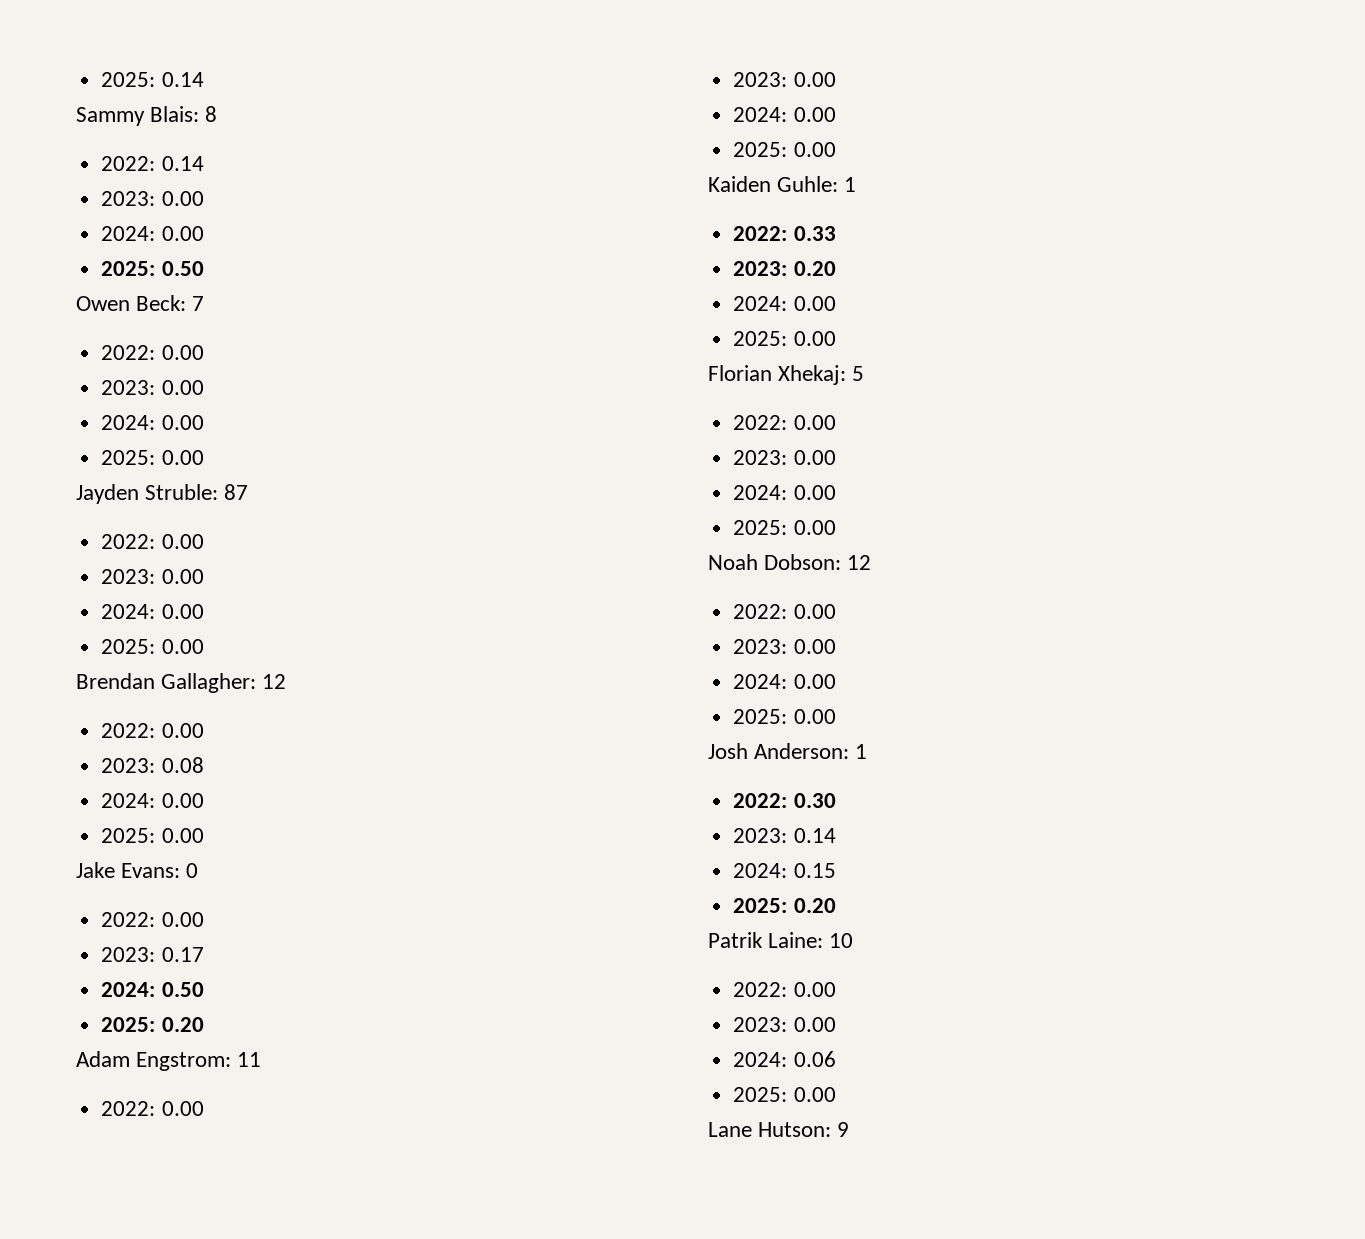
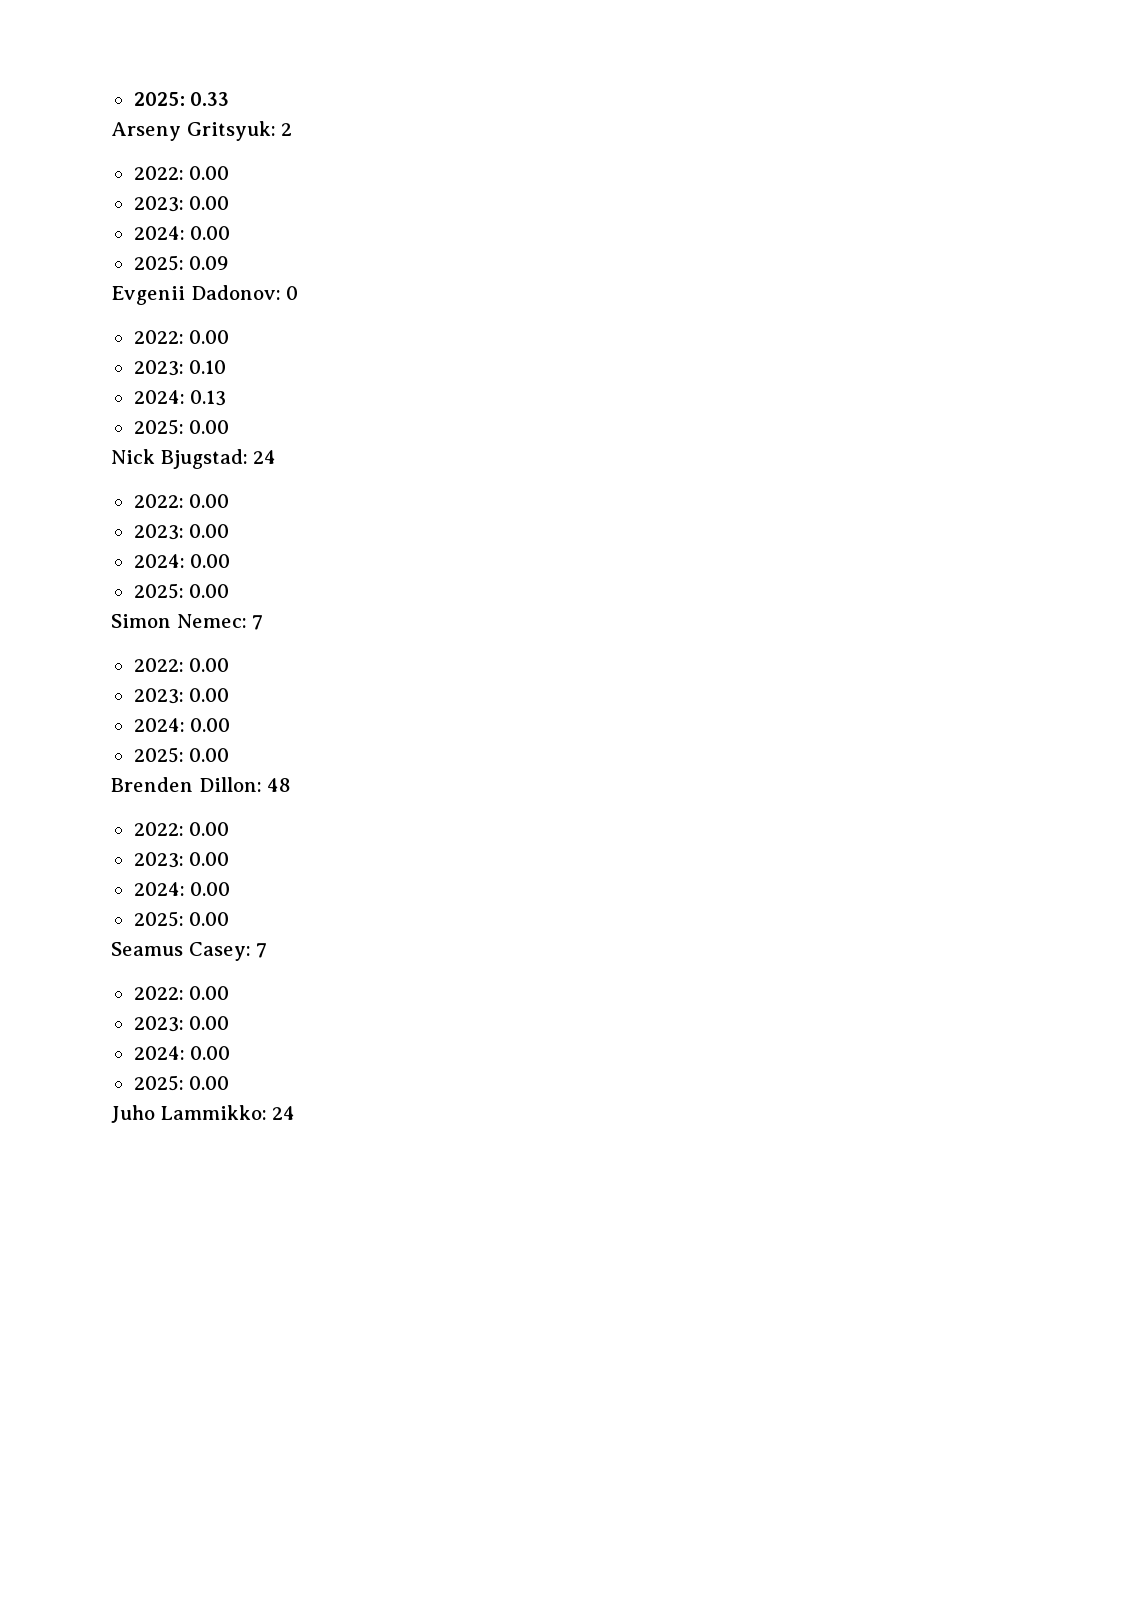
- 2025: 0.14
- Sammy Blais: 8
- 2022: 0.14
+ 2025: 0.33
+ Arseny Gritsyuk: 2
+ 2022: 0.00
  2023: 0.00
  2024: 0.00
- 2025: 0.50
- Owen Beck: 7
+ 2025: 0.09
+ Evgenii Dadonov: 0
+ 2022: 0.00
+ 2023: 0.10
+ 2024: 0.13
+ 2025: 0.00
+ Nick Bjugstad: 24
  2022: 0.00
  2023: 0.00
  2024: 0.00
  2025: 0.00
- Jayden Struble: 87
+ Simon Nemec: 7
  2022: 0.00
  2023: 0.00
  2024: 0.00
  2025: 0.00
- Brendan Gallagher: 12
- 2022: 0.00
- 2023: 0.08
- 2024: 0.00
- 2025: 0.00
- Jake Evans: 0
- 2022: 0.00
- 2023: 0.17
- 2024: 0.50
- 2025: 0.20
- Adam Engstrom: 11
+ Brenden Dillon: 48
  2022: 0.00
  2023: 0.00
  2024: 0.00
  2025: 0.00
- Kaiden Guhle: 1
- 2022: 0.33
- 2023: 0.20
- 2024: 0.00
- 2025: 0.00
- Florian Xhekaj: 5
+ Seamus Casey: 7
  2022: 0.00
  2023: 0.00
  2024: 0.00
  2025: 0.00
- Noah Dobson: 12
- 2022: 0.00
- 2023: 0.00
- 2024: 0.00
- 2025: 0.00
- Josh Anderson: 1
- 2022: 0.30
- 2023: 0.14
- 2024: 0.15
- 2025: 0.20
- Patrik Laine: 10
- 2022: 0.00
- 2023: 0.00
- 2024: 0.06
- 2025: 0.00
- Lane Hutson: 9
+ Juho Lammikko: 24

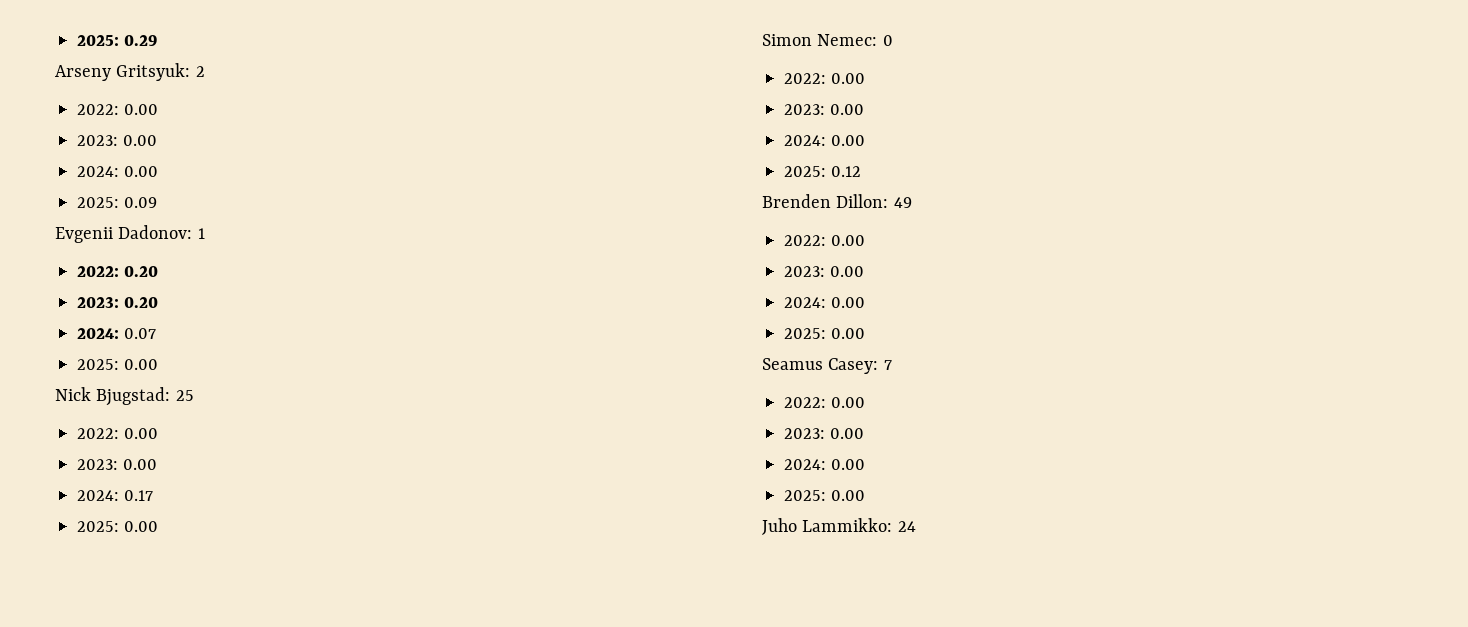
- 2025: 0.33
+ 2025: 0.29
- Evgenii Dadonov: 0
- 2022: 0.00
- 2023: 0.10
- 2024: 0.13
+ Evgenii Dadonov: 1
+ 2022: 0.20
+ 2023: 0.20
+ 2024: 0.07
- Nick Bjugstad: 24
+ Nick Bjugstad: 25
+ 2022: 0.00
+ 2023: 0.00
+ 2024: 0.17
+ 2025: 0.00
+ Simon Nemec: 0
  2022: 0.00
  2023: 0.00
  2024: 0.00
- 2025: 0.00
- Simon Nemec: 7
- 2022: 0.00
- 2023: 0.00
- 2024: 0.00
- 2025: 0.00
+ 2025: 0.12
- Brenden Dillon: 48
+ Brenden Dillon: 49

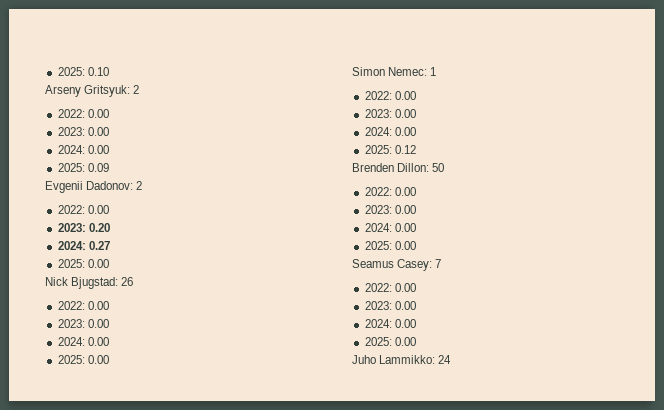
- 2025: 0.29
+ 2025: 0.10
- Evgenii Dadonov: 1
- 2022: 0.20
+ Evgenii Dadonov: 2
+ 2022: 0.00
- 2024: 0.07
+ 2024: 0.27
- Nick Bjugstad: 25
+ Nick Bjugstad: 26
  2022: 0.00
  2023: 0.00
- 2024: 0.17
+ 2024: 0.00
- Simon Nemec: 0
+ Simon Nemec: 1
- Brenden Dillon: 49
+ Brenden Dillon: 50

